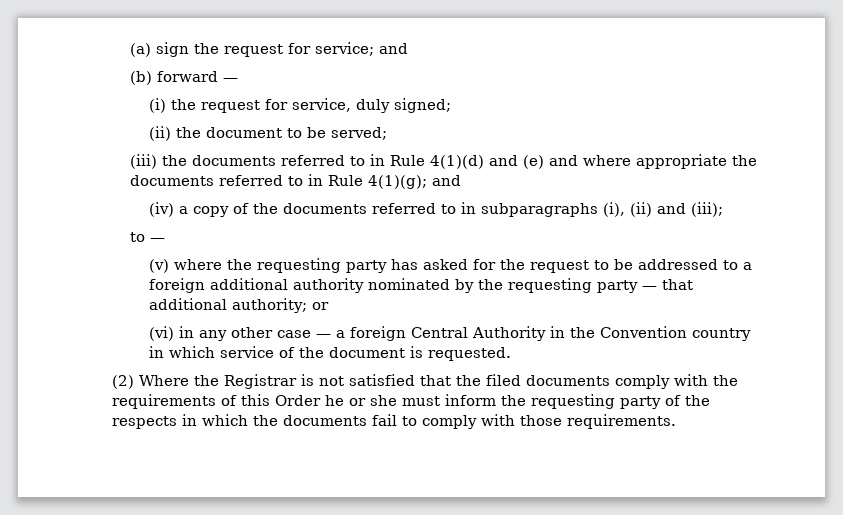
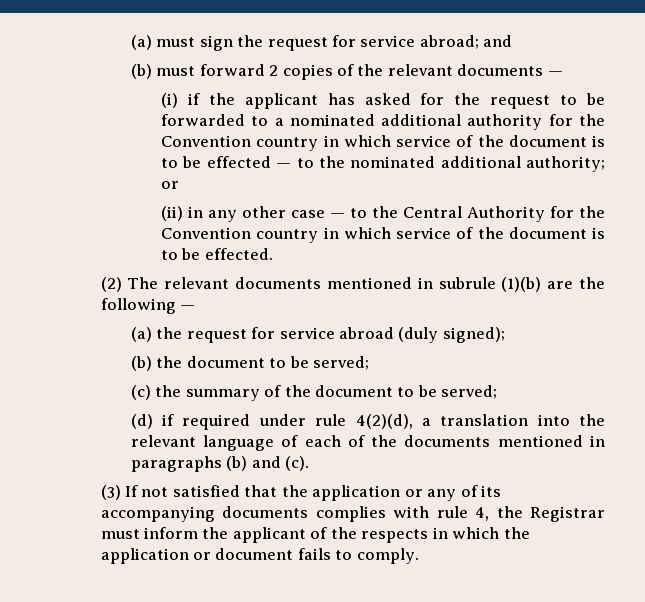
- (a) sign the request for service; and
+ (a) must sign the request for service abroad; and
- (b) forward —
- (i) the request for service, duly signed;
- (ii) the document to be served;
- (iii) the documents referred to in Rule 4(1)(d) and (e) and where appropriate the documents referred to in Rule 4(1)(g); and
- (iv) a copy of the documents referred to in subparagraphs (i), (ii) and (iii);
- to —
- (v) where the requesting party has asked for the request to be addressed to a foreign additional authority nominated by the requesting party — that additional authority; or
- (vi) in any other case — a foreign Central Authority in the Convention country in which service of the document is requested.
- (2) Where the Registrar is not satisfied that the filed documents comply with the requirements of this Order he or she must inform the requesting party of the respects in which the documents fail to comply with those requirements.
+ (b) must forward 2 copies of the relevant documents —
+ (i) if the applicant has asked for the request to be forwarded to a nominated additional authority for the Convention country in which service of the document is to be effected — to the nominated additional authority; or
+ (ii) in any other case — to the Central Authority for the Convention country in which service of the document is to be effected.
+ (2) The relevant documents mentioned in subrule (1)(b) are the following —
+ (a) the request for service abroad (duly signed);
+ (b) the document to be served;
+ (c) the summary of the document to be served;
+ (d) if required under rule 4(2)(d), a translation into the relevant language of each of the documents mentioned in paragraphs (b) and (c).
+ (3) If not satisfied that the application or any of its accompanying documents complies with rule 4, the Registrar must inform the applicant of the respects in which the application or document fails to comply.

